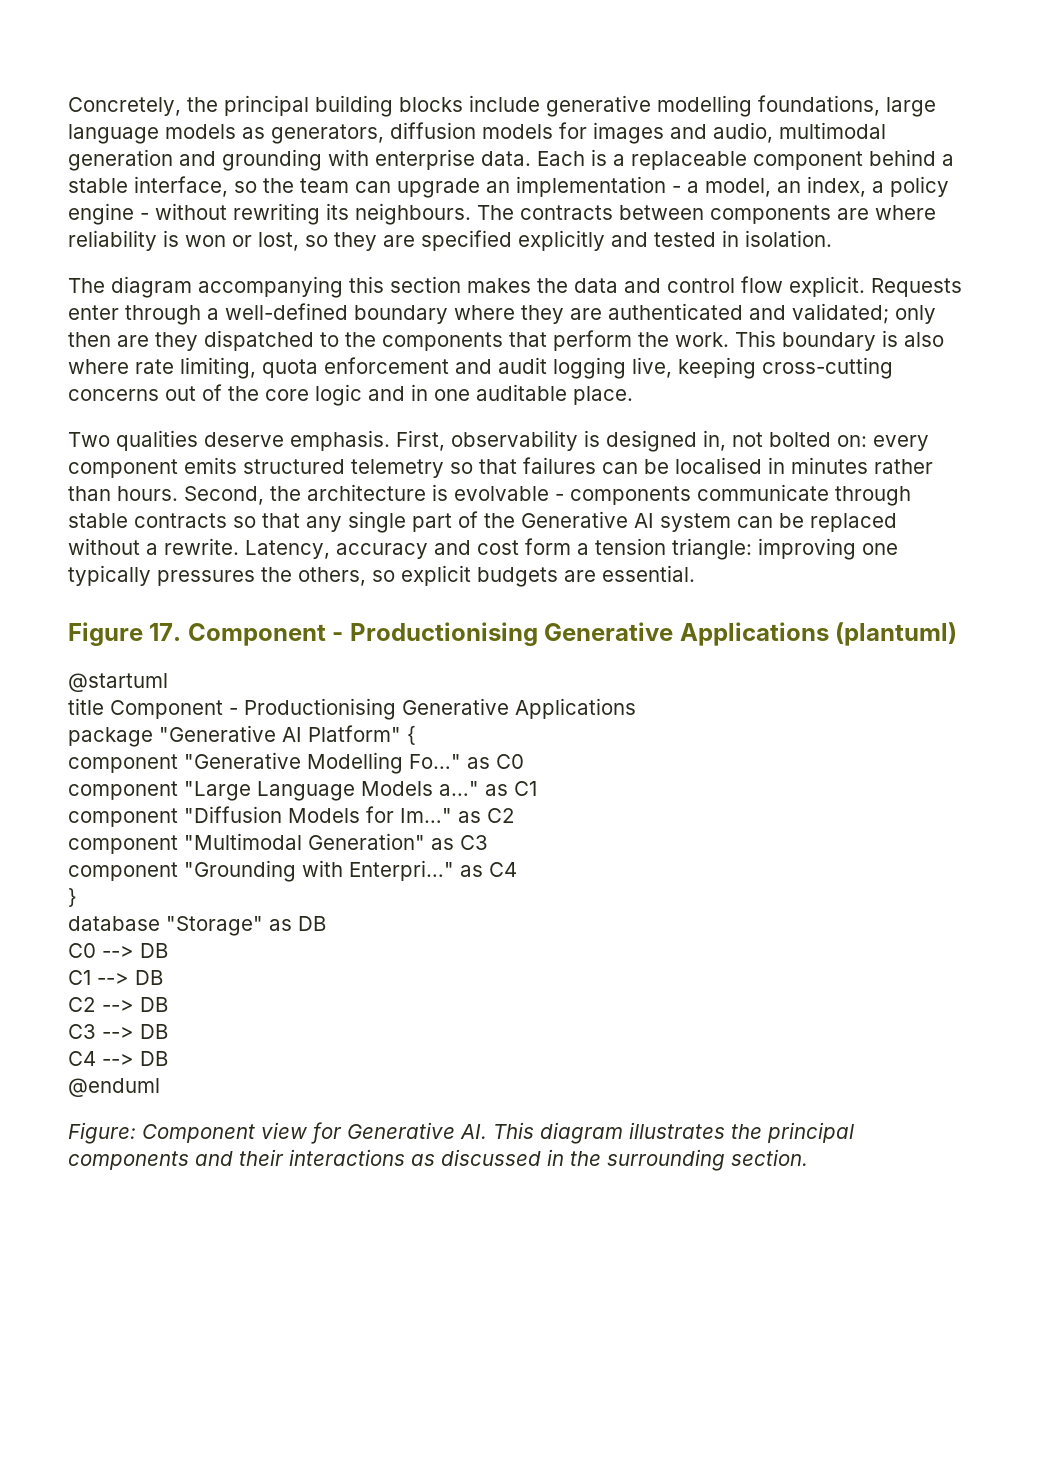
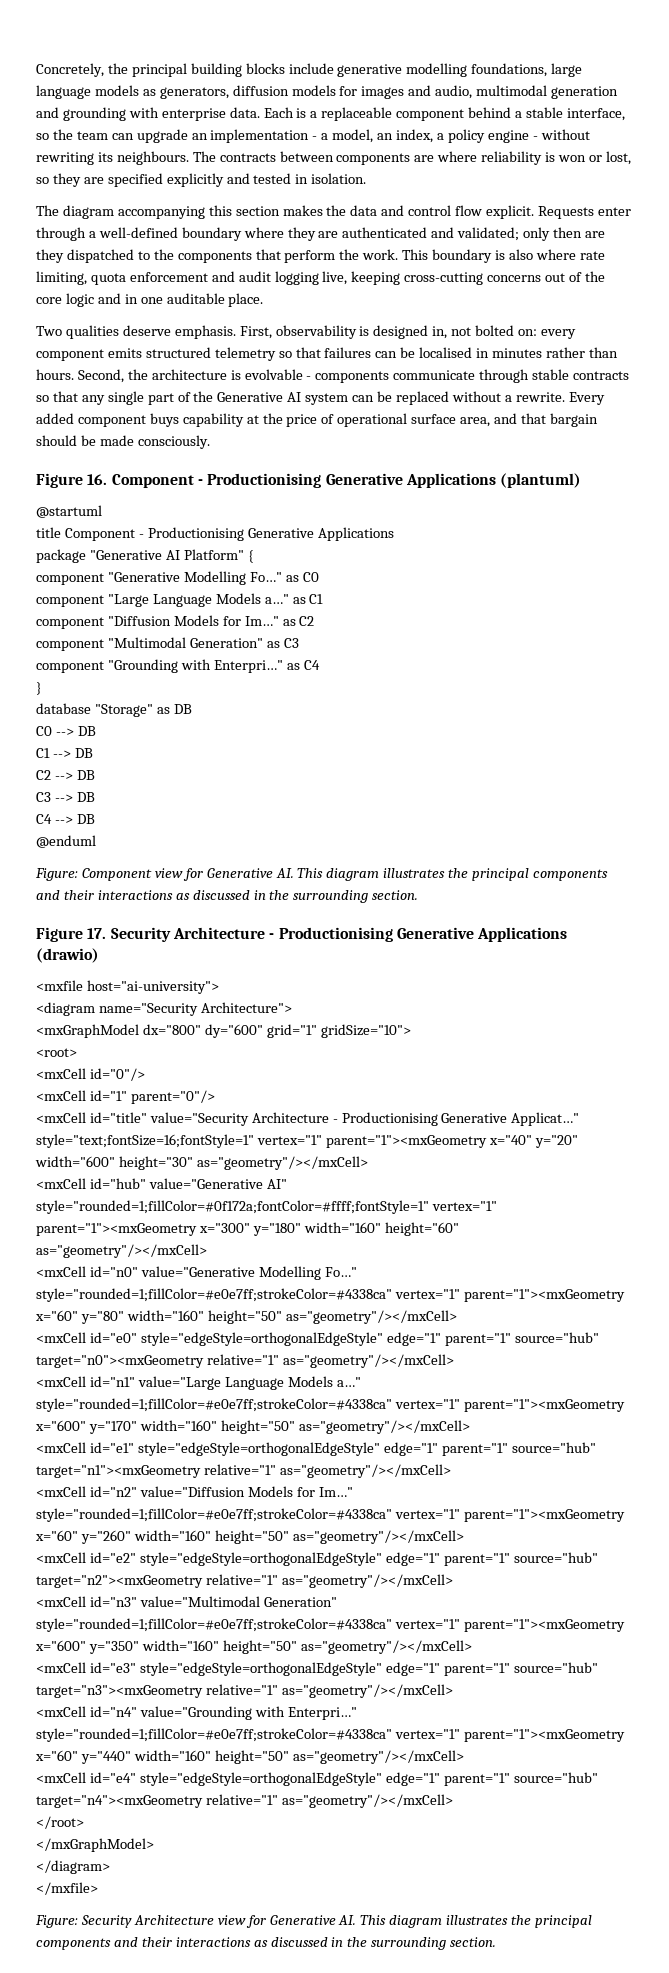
- Latency, accuracy and cost form a tension triangle: improving one typically pressures the others, so explicit budgets are essential.
- Figure 17. Component - Productionising Generative Applications (plantuml)
+ Every added component buys capability at the price of operational surface area, and that bargain should be made consciously.
+ Figure 16. Component - Productionising Generative Applications (plantuml)
+ Figure 17. Security Architecture - Productionising Generative Applications (drawio)
+ <mxfile host="ai-university">
+ <diagram name="Security Architecture">
+ <mxGraphModel dx="800" dy="600" grid="1" gridSize="10">
+ <root>
+ <mxCell id="0"/>
+ <mxCell id="1" parent="0"/>
+ <mxCell id="title" value="Security Architecture - Productionising Generative Applicat…" style="text;fontSize=16;fontStyle=1" vertex="1" parent="1"><mxGeometry x="40" y="20" width="600" height="30" as="geometry"/></mxCell>
+ <mxCell id="hub" value="Generative AI" style="rounded=1;fillColor=#0f172a;fontColor=#ffff;fontStyle=1" vertex="1" parent="1"><mxGeometry x="300" y="180" width="160" height="60" as="geometry"/></mxCell>
+ <mxCell id="n0" value="Generative Modelling Fo…" style="rounded=1;fillColor=#e0e7ff;strokeColor=#4338ca" vertex="1" parent="1"><mxGeometry x="60" y="80" width="160" height="50" as="geometry"/></mxCell>
+ <mxCell id="e0" style="edgeStyle=orthogonalEdgeStyle" edge="1" parent="1" source="hub" target="n0"><mxGeometry relative="1" as="geometry"/></mxCell>
+ <mxCell id="n1" value="Large Language Models a…" style="rounded=1;fillColor=#e0e7ff;strokeColor=#4338ca" vertex="1" parent="1"><mxGeometry x="600" y="170" width="160" height="50" as="geometry"/></mxCell>
+ <mxCell id="e1" style="edgeStyle=orthogonalEdgeStyle" edge="1" parent="1" source="hub" target="n1"><mxGeometry relative="1" as="geometry"/></mxCell>
+ <mxCell id="n2" value="Diffusion Models for Im…" style="rounded=1;fillColor=#e0e7ff;strokeColor=#4338ca" vertex="1" parent="1"><mxGeometry x="60" y="260" width="160" height="50" as="geometry"/></mxCell>
+ <mxCell id="e2" style="edgeStyle=orthogonalEdgeStyle" edge="1" parent="1" source="hub" target="n2"><mxGeometry relative="1" as="geometry"/></mxCell>
+ <mxCell id="n3" value="Multimodal Generation" style="rounded=1;fillColor=#e0e7ff;strokeColor=#4338ca" vertex="1" parent="1"><mxGeometry x="600" y="350" width="160" height="50" as="geometry"/></mxCell>
+ <mxCell id="e3" style="edgeStyle=orthogonalEdgeStyle" edge="1" parent="1" source="hub" target="n3"><mxGeometry relative="1" as="geometry"/></mxCell>
+ <mxCell id="n4" value="Grounding with Enterpri…" style="rounded=1;fillColor=#e0e7ff;strokeColor=#4338ca" vertex="1" parent="1"><mxGeometry x="60" y="440" width="160" height="50" as="geometry"/></mxCell>
+ <mxCell id="e4" style="edgeStyle=orthogonalEdgeStyle" edge="1" parent="1" source="hub" target="n4"><mxGeometry relative="1" as="geometry"/></mxCell>
+ </root>
+ </mxGraphModel>
+ </diagram>
+ </mxfile>
+ Figure: Security Architecture view for Generative AI. This diagram illustrates the principal components and their interactions as discussed in the surrounding section.

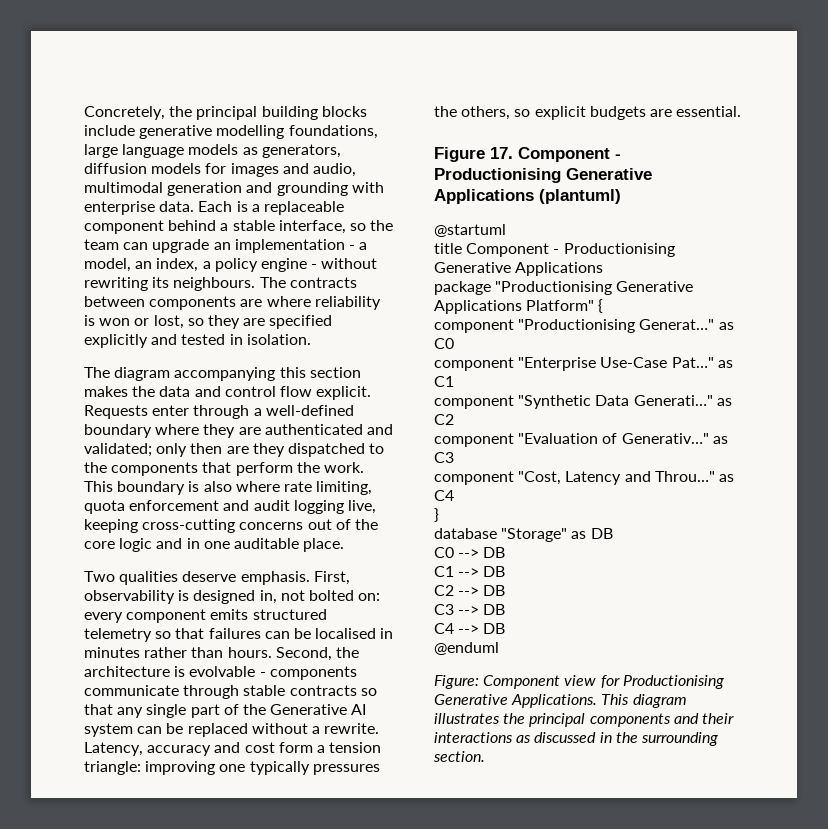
- Every added component buys capability at the price of operational surface area, and that bargain should be made consciously.
- Figure 16. Component - Productionising Generative Applications (plantuml)
+ Latency, accuracy and cost form a tension triangle: improving one typically pressures the others, so explicit budgets are essential.
+ Figure 17. Component - Productionising Generative Applications (plantuml)
- package "Generative AI Platform" {
+ package "Productionising Generative Applications Platform" {
- component "Generative Modelling Fo…" as C0
+ component "Productionising Generat…" as C0
- component "Large Language Models a…" as C1
+ component "Enterprise Use-Case Pat…" as C1
- component "Diffusion Models for Im…" as C2
+ component "Synthetic Data Generati…" as C2
- component "Multimodal Generation" as C3
+ component "Evaluation of Generativ…" as C3
- component "Grounding with Enterpri…" as C4
+ component "Cost, Latency and Throu…" as C4
- Figure: Component view for Generative AI. This diagram illustrates the principal components and their interactions as discussed in the surrounding section.
+ Figure: Component view for Productionising Generative Applications. This diagram illustrates the principal components and their interactions as discussed in the surrounding section.
- Figure 17. Security Architecture - Productionising Generative Applications (drawio)
- <mxfile host="ai-university">
- <diagram name="Security Architecture">
- <mxGraphModel dx="800" dy="600" grid="1" gridSize="10">
- <root>
- <mxCell id="0"/>
- <mxCell id="1" parent="0"/>
- <mxCell id="title" value="Security Architecture - Productionising Generative Applicat…" style="text;fontSize=16;fontStyle=1" vertex="1" parent="1"><mxGeometry x="40" y="20" width="600" height="30" as="geometry"/></mxCell>
- <mxCell id="hub" value="Generative AI" style="rounded=1;fillColor=#0f172a;fontColor=#ffff;fontStyle=1" vertex="1" parent="1"><mxGeometry x="300" y="180" width="160" height="60" as="geometry"/></mxCell>
- <mxCell id="n0" value="Generative Modelling Fo…" style="rounded=1;fillColor=#e0e7ff;strokeColor=#4338ca" vertex="1" parent="1"><mxGeometry x="60" y="80" width="160" height="50" as="geometry"/></mxCell>
- <mxCell id="e0" style="edgeStyle=orthogonalEdgeStyle" edge="1" parent="1" source="hub" target="n0"><mxGeometry relative="1" as="geometry"/></mxCell>
- <mxCell id="n1" value="Large Language Models a…" style="rounded=1;fillColor=#e0e7ff;strokeColor=#4338ca" vertex="1" parent="1"><mxGeometry x="600" y="170" width="160" height="50" as="geometry"/></mxCell>
- <mxCell id="e1" style="edgeStyle=orthogonalEdgeStyle" edge="1" parent="1" source="hub" target="n1"><mxGeometry relative="1" as="geometry"/></mxCell>
- <mxCell id="n2" value="Diffusion Models for Im…" style="rounded=1;fillColor=#e0e7ff;strokeColor=#4338ca" vertex="1" parent="1"><mxGeometry x="60" y="260" width="160" height="50" as="geometry"/></mxCell>
- <mxCell id="e2" style="edgeStyle=orthogonalEdgeStyle" edge="1" parent="1" source="hub" target="n2"><mxGeometry relative="1" as="geometry"/></mxCell>
- <mxCell id="n3" value="Multimodal Generation" style="rounded=1;fillColor=#e0e7ff;strokeColor=#4338ca" vertex="1" parent="1"><mxGeometry x="600" y="350" width="160" height="50" as="geometry"/></mxCell>
- <mxCell id="e3" style="edgeStyle=orthogonalEdgeStyle" edge="1" parent="1" source="hub" target="n3"><mxGeometry relative="1" as="geometry"/></mxCell>
- <mxCell id="n4" value="Grounding with Enterpri…" style="rounded=1;fillColor=#e0e7ff;strokeColor=#4338ca" vertex="1" parent="1"><mxGeometry x="60" y="440" width="160" height="50" as="geometry"/></mxCell>
- <mxCell id="e4" style="edgeStyle=orthogonalEdgeStyle" edge="1" parent="1" source="hub" target="n4"><mxGeometry relative="1" as="geometry"/></mxCell>
- </root>
- </mxGraphModel>
- </diagram>
- </mxfile>
- Figure: Security Architecture view for Generative AI. This diagram illustrates the principal components and their interactions as discussed in the surrounding section.

